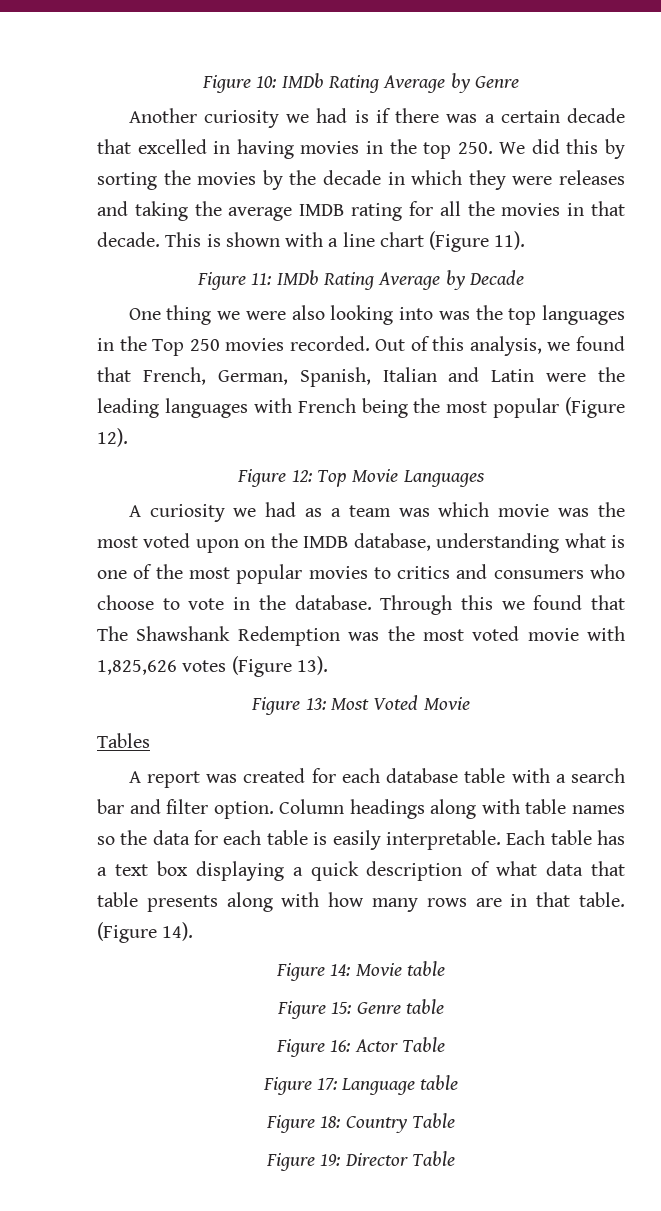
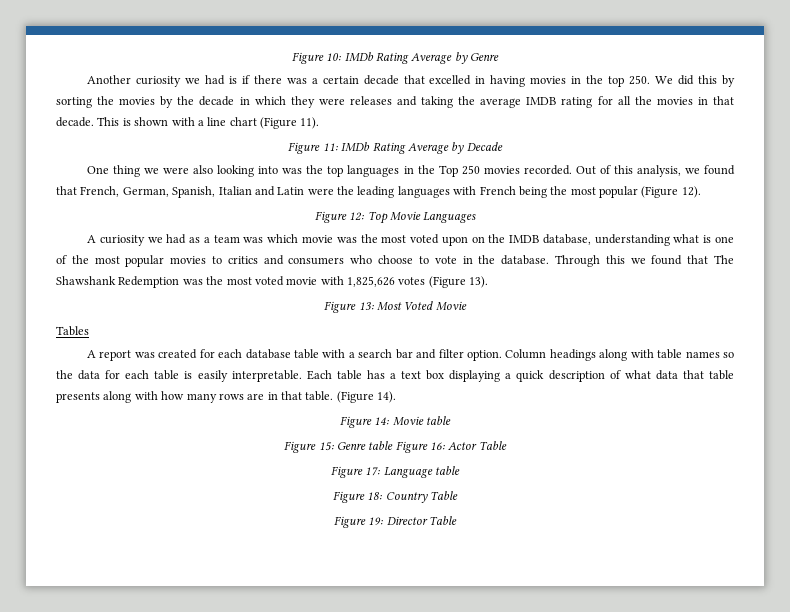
- Figure 15: Genre table
- Figure 16: Actor Table
+ Figure 15: Genre table Figure 16: Actor Table

